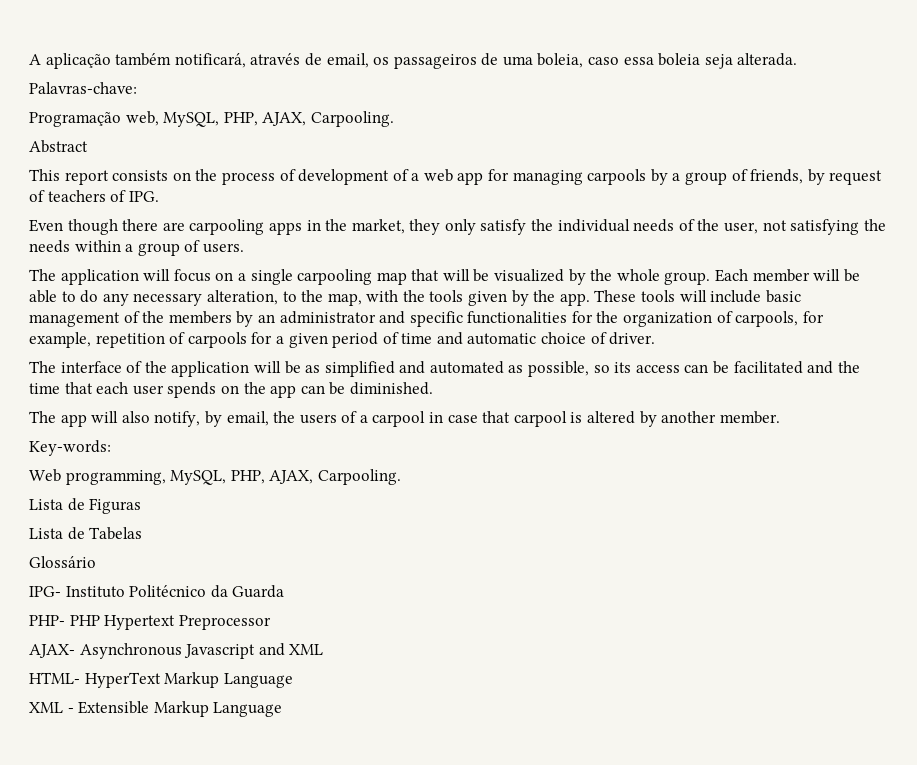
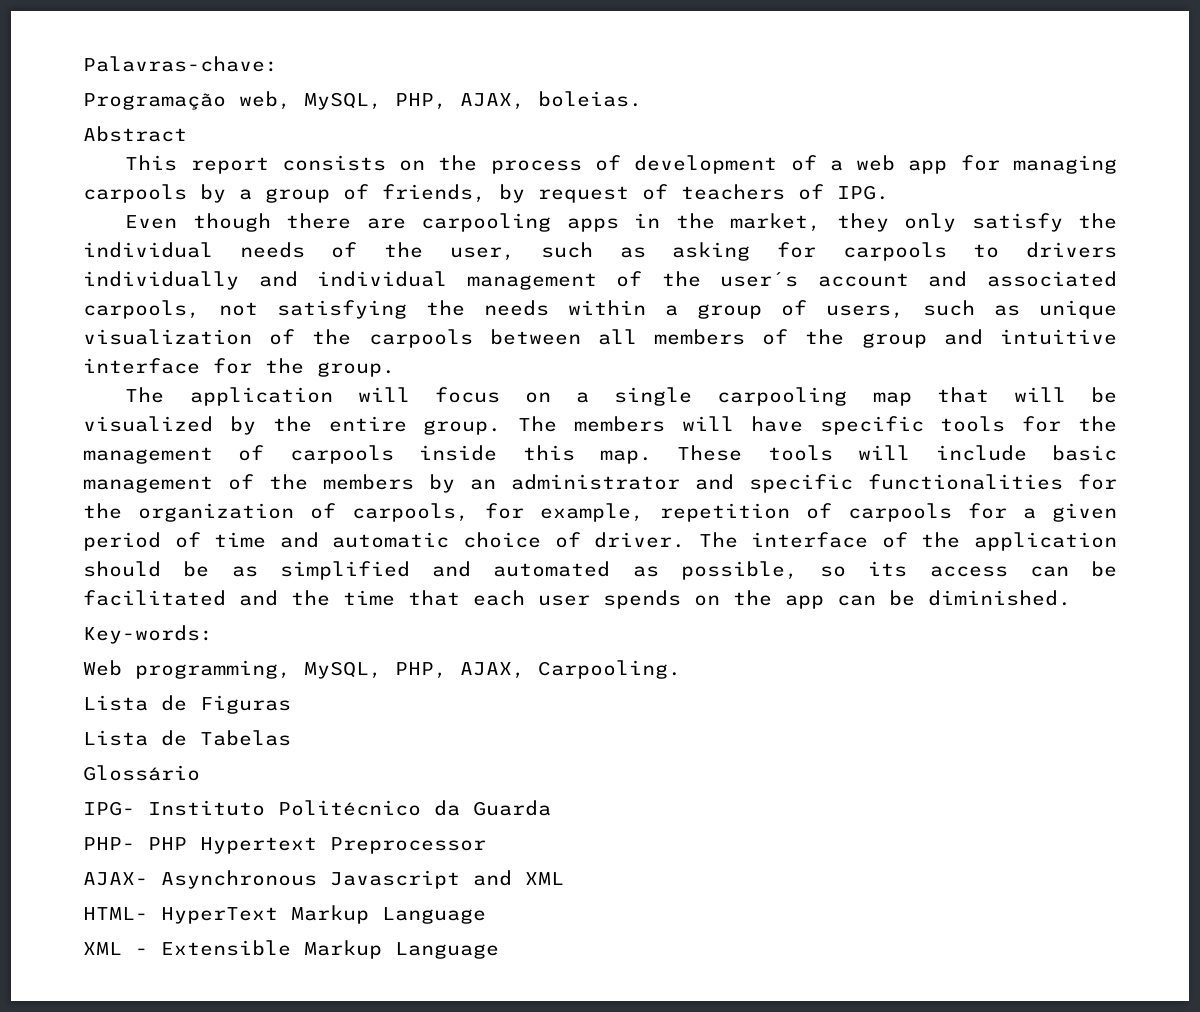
- A aplicação também notificará, através de email, os passageiros de uma boleia, caso essa boleia seja alterada.
- Programação web, MySQL, PHP, AJAX, Carpooling.
+ Programação web, MySQL, PHP, AJAX, boleias.
- Even though there are carpooling apps in the market, they only satisfy the individual needs of the user, not satisfying the needs within a group of users.
+ Even though there are carpooling apps in the market, they only satisfy the individual needs of the user, such as asking for carpools to drivers individually and individual management of the user´s account and associated carpools, not satisfying the needs within a group of users, such as unique visualization of the carpools between all members of the group and intuitive interface for the group.
- The application will focus on a single carpooling map that will be visualized by the whole group. Each member will be able to do any necessary alteration, to the map, with the tools given by the app.
+ The application will focus on a single carpooling map that will be visualized by the entire group. The members will have specific tools for the management of carpools inside this map.
- These tools will include basic management of the members by an administrator and specific functionalities for the organization of carpools, for example, repetition of carpools for a given period of time and automatic choice of driver.
- The interface of the application will be as simplified and automated as possible, so its access can be facilitated and the time that each user spends on the app can be diminished.
+ These tools will include basic management of the members by an administrator and specific functionalities for the organization of carpools, for example, repetition of carpools for a given period of time and automatic choice of driver. The interface of the application should be as simplified and automated as possible, so its access can be facilitated and the time that each user spends on the app can be diminished.
- The app will also notify, by email, the users of a carpool in case that carpool is altered by another member.

